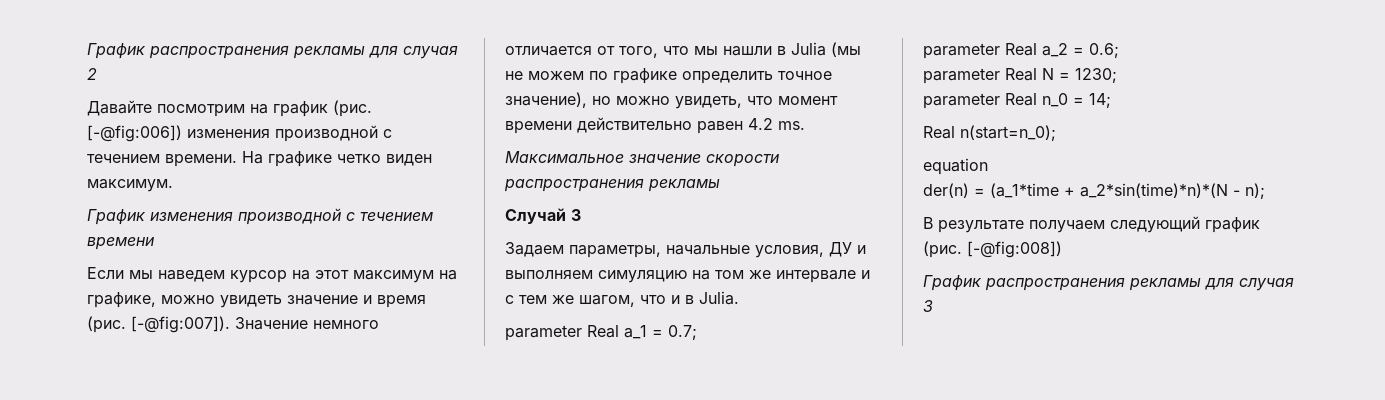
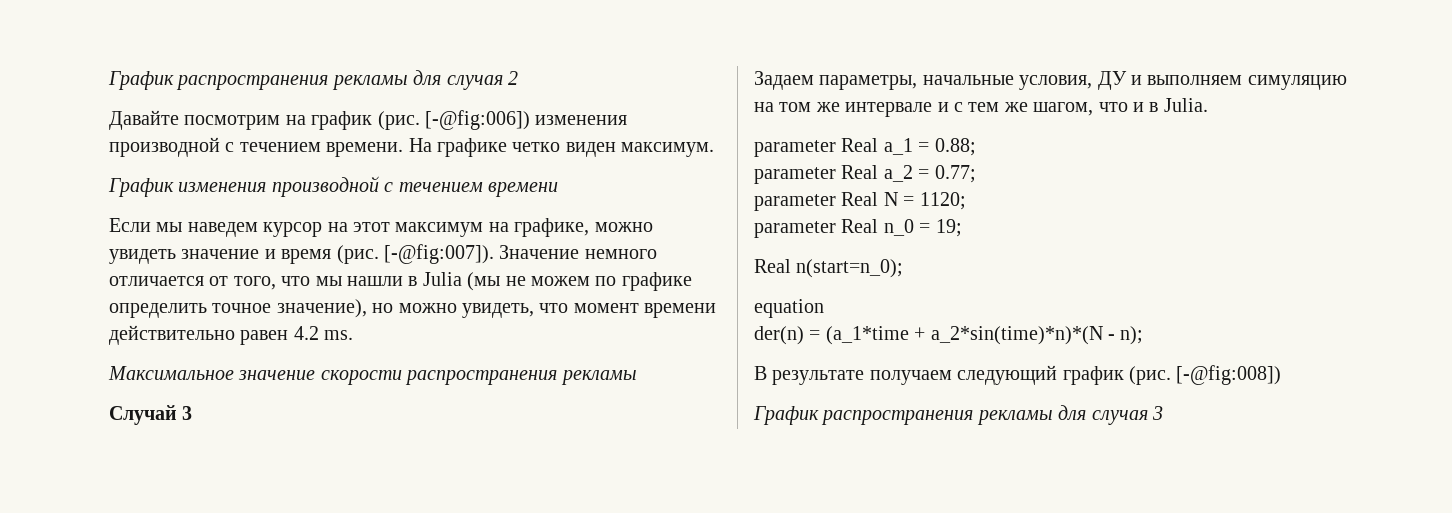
- parameter Real a_1 = 0.7;
+ parameter Real a_1 = 0.88;
- parameter Real a_2 = 0.6;
+ parameter Real a_2 = 0.77;
- parameter Real N = 1230;
+ parameter Real N = 1120;
- parameter Real n_0 = 14;
+ parameter Real n_0 = 19;

